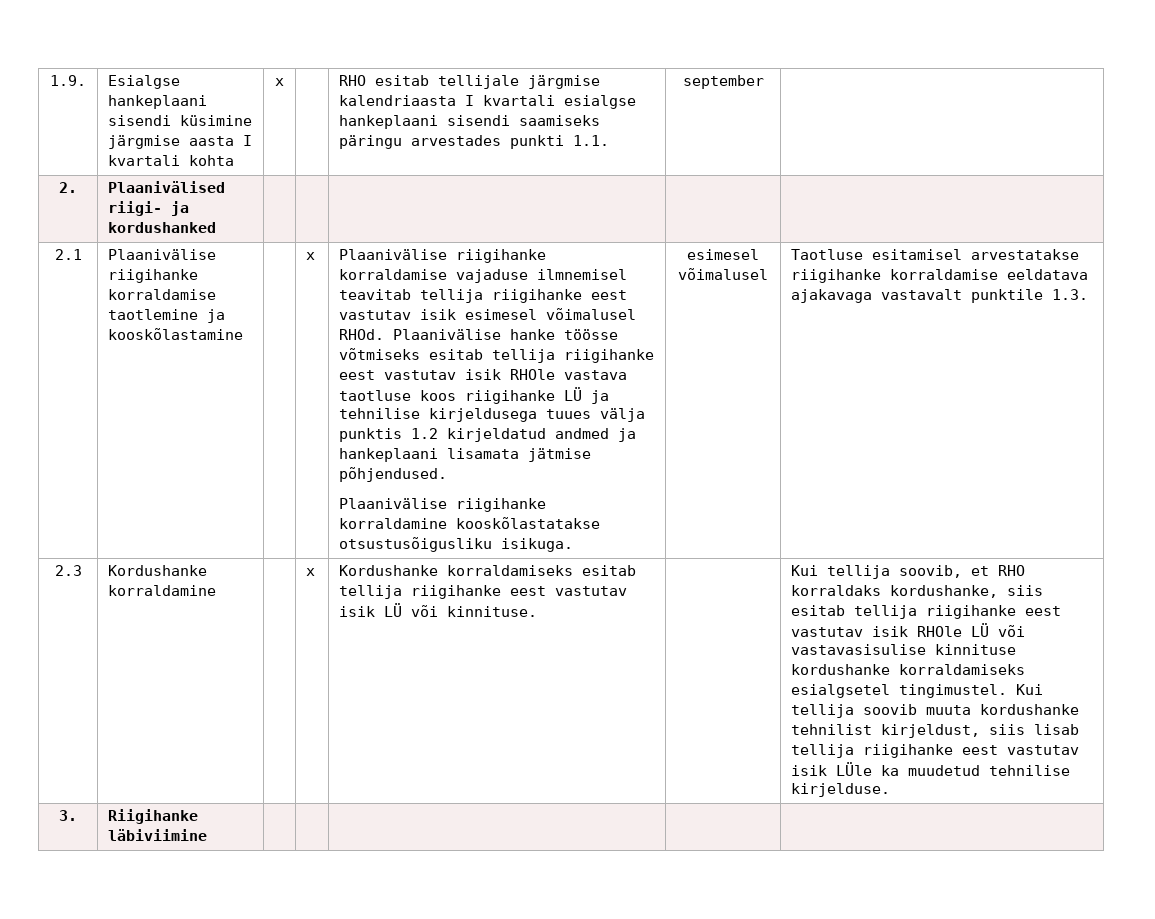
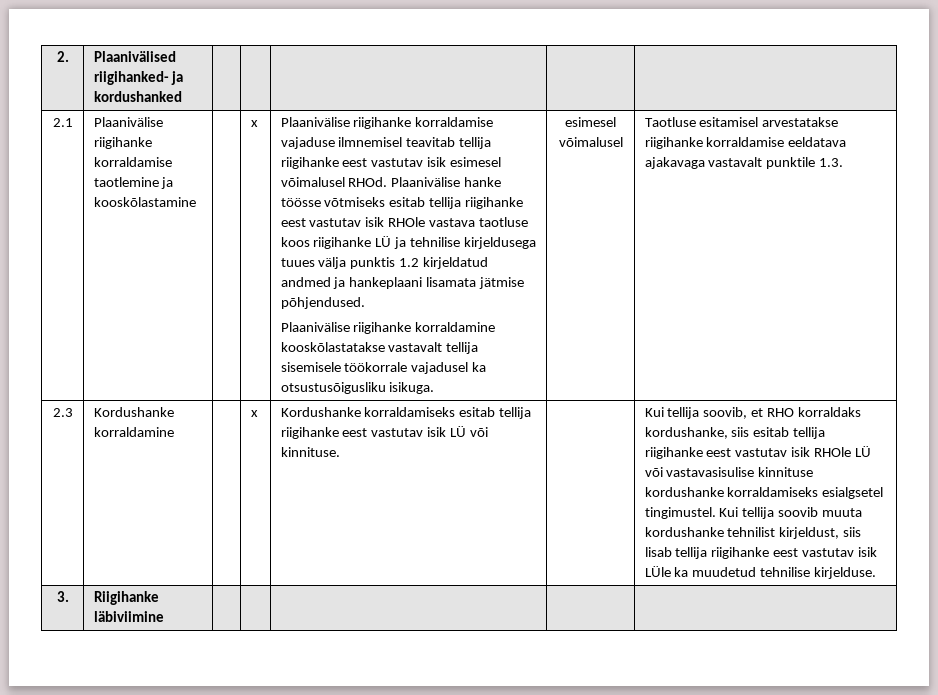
- 1.9. | Esialgse hankeplaani sisendi küsimine järgmise aasta I kvartali kohta | x | | RHO esitab tellijale järgmise kalendriaasta I kvartali esialgse hankeplaani sisendi saamiseks päringu arvestades punkti 1.1. | september |
- 2. | Plaanivälised riigi- ja kordushanked | | | | |
+ 2. | Plaanivälised riigihanked- ja kordushanked | | | | |
- Plaanivälise riigihanke korraldamine kooskõlastatakse otsustusõigusliku isikuga.
+ Plaanivälise riigihanke korraldamine kooskõlastatakse vastavalt tellija sisemisele töökorrale vajadusel ka otsustusõigusliku isikuga.

